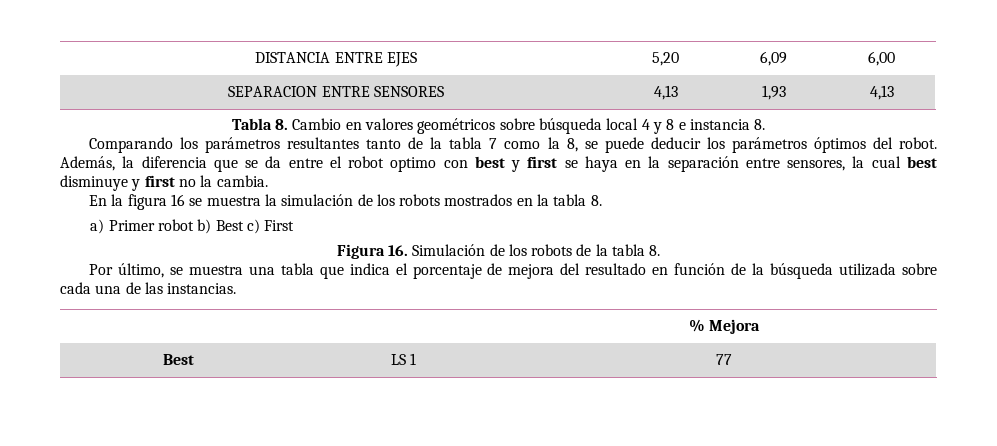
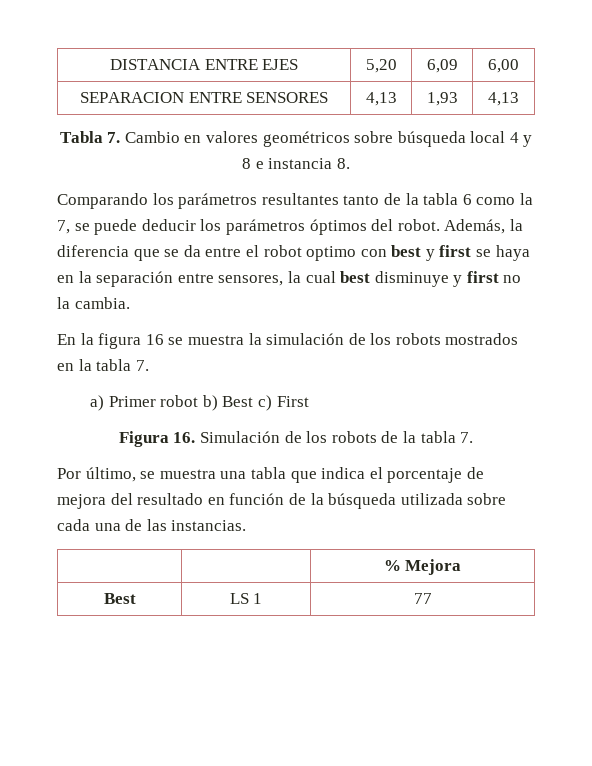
- Tabla 8. Cambio en valores geométricos sobre búsqueda local 4 y 8 e instancia 8.
+ Tabla 7. Cambio en valores geométricos sobre búsqueda local 4 y 8 e instancia 8.
- Comparando los parámetros resultantes tanto de la tabla 7 como la 8, se puede deducir los parámetros óptimos del robot.
+ Comparando los parámetros resultantes tanto de la tabla 6 como la 7, se puede deducir los parámetros óptimos del robot.
- En la figura 16 se muestra la simulación de los robots mostrados en la tabla 8.
+ En la figura 16 se muestra la simulación de los robots mostrados en la tabla 7.
- Figura 16. Simulación de los robots de la tabla 8.
+ Figura 16. Simulación de los robots de la tabla 7.

